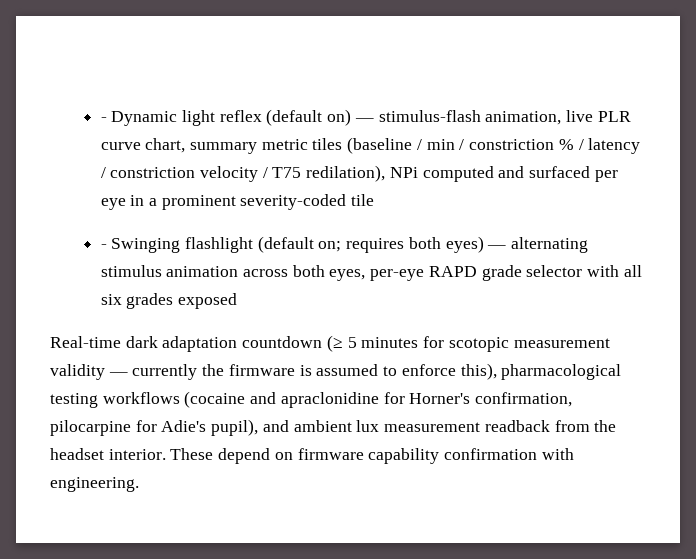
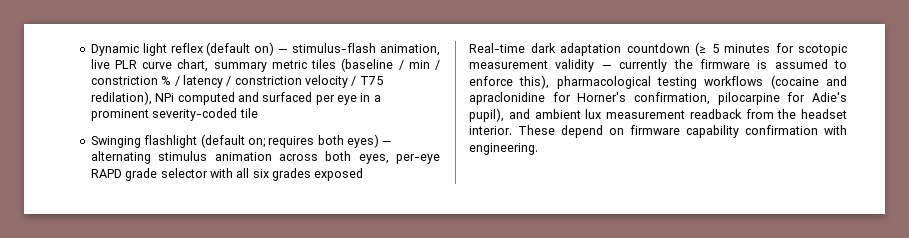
- - Dynamic light reflex (default on) — stimulus-flash animation, live PLR curve chart, summary metric tiles (baseline / min / constriction % / latency / constriction velocity / T75 redilation), NPi computed and surfaced per eye in a prominent severity-coded tile
+ Dynamic light reflex (default on) — stimulus-flash animation, live PLR curve chart, summary metric tiles (baseline / min / constriction % / latency / constriction velocity / T75 redilation), NPi computed and surfaced per eye in a prominent severity-coded tile
- - Swinging flashlight (default on; requires both eyes) — alternating stimulus animation across both eyes, per-eye RAPD grade selector with all six grades exposed
+ Swinging flashlight (default on; requires both eyes) — alternating stimulus animation across both eyes, per-eye RAPD grade selector with all six grades exposed

